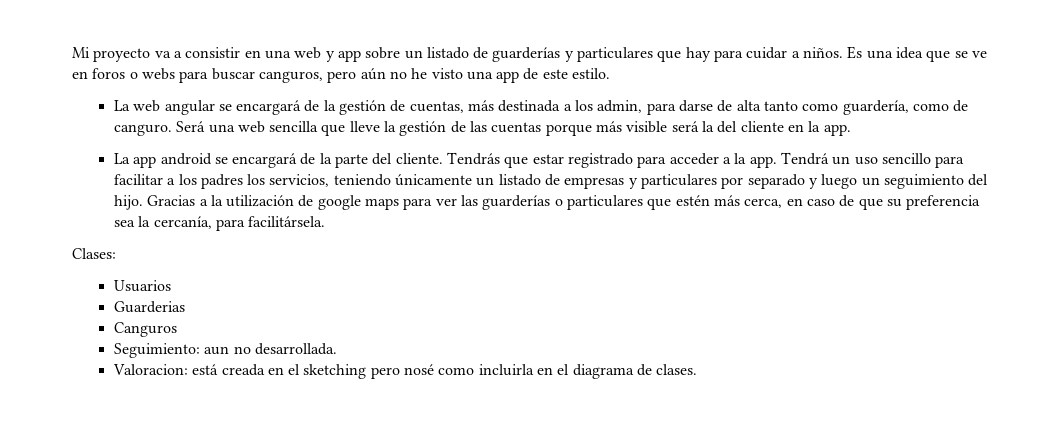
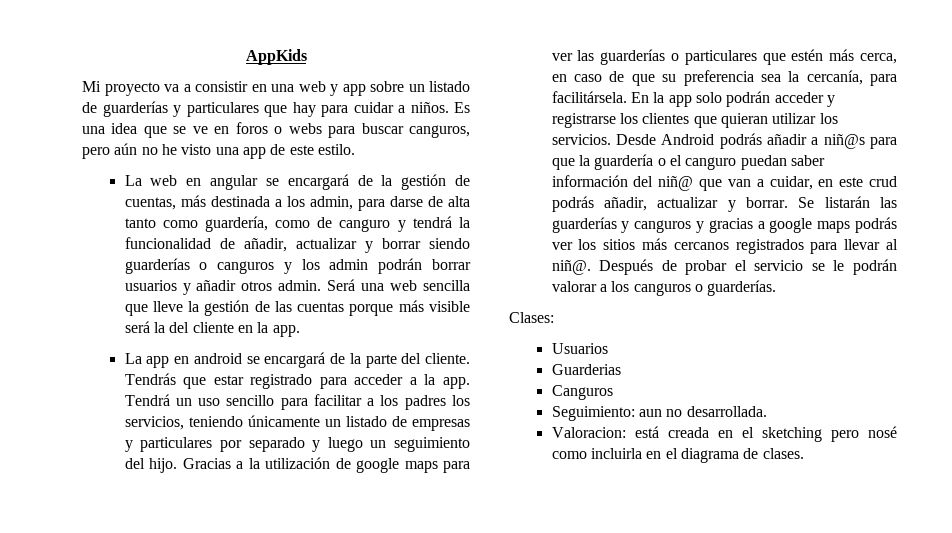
+ AppKids
- La web angular se encargará de la gestión de cuentas, más destinada a los admin, para darse de alta tanto como guardería, como de canguro.
+ La web en angular se encargará de la gestión de cuentas, más destinada a los admin, para darse de alta tanto como guardería, como de canguro y tendrá la funcionalidad de añadir, actualizar y borrar siendo guarderías o canguros y los admin podrán borrar usuarios y añadir otros admin.
- La app android se encargará de la parte del cliente.
+ La app en android se encargará de la parte del cliente.
+ En la app solo podrán acceder y registrarse los clientes que quieran utilizar los servicios. Desde Android podrás añadir a niñ@s para que la guardería o el canguro puedan saber información del niñ@ que van a cuidar, en este crud podrás añadir, actualizar y borrar. Se listarán las guarderías y canguros y gracias a google maps podrás ver los sitios más cercanos registrados para llevar al niñ@. Después de probar el servicio se le podrán valorar a los canguros o guarderías.

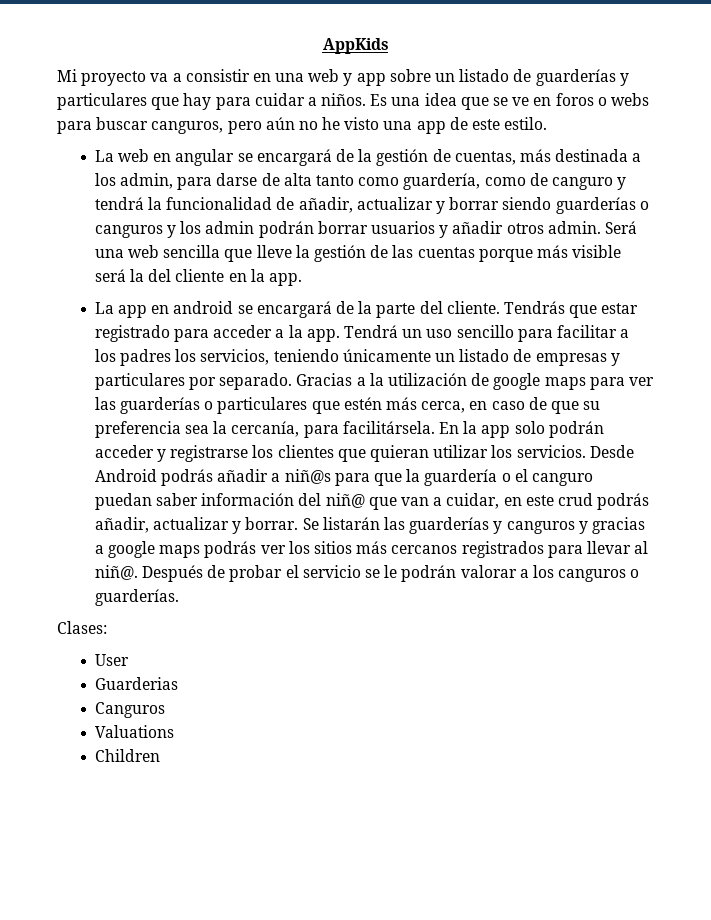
- Tendrá un uso sencillo para facilitar a los padres los servicios, teniendo únicamente un listado de empresas y particulares por separado y luego un seguimiento del hijo.
+ Tendrá un uso sencillo para facilitar a los padres los servicios, teniendo únicamente un listado de empresas y particulares por separado.
- Usuarios
+ User
- Seguimiento: aun no desarrollada.
- Valoracion: está creada en el sketching pero nosé como incluirla en el diagrama de clases.
+ Valuations
+ Children

